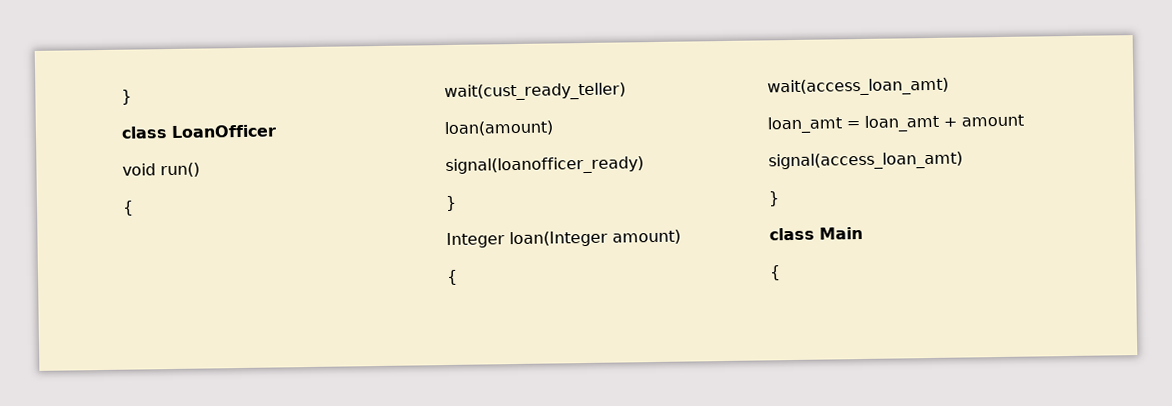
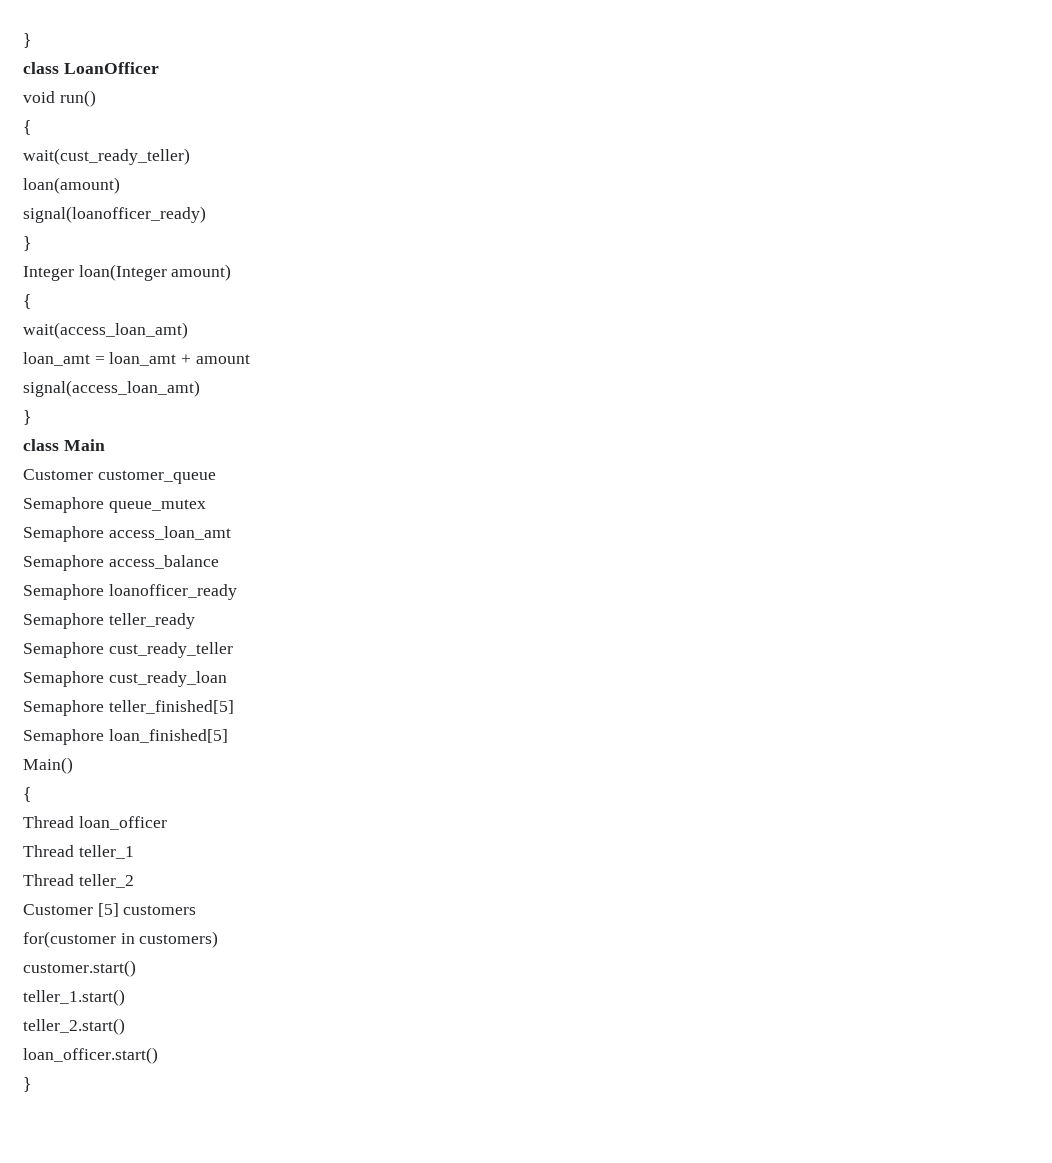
  class Main
+ Customer customer_queue
+ Semaphore queue_mutex
+ Semaphore access_loan_amt
+ Semaphore access_balance
+ Semaphore loanofficer_ready
+ Semaphore teller_ready
+ Semaphore cust_ready_teller
+ Semaphore cust_ready_loan
+ Semaphore teller_finished[5]
+ Semaphore loan_finished[5]
+ Main()
  {
+ Thread loan_officer
+ Thread teller_1
+ Thread teller_2
+ Customer [5] customers
+ for(customer in customers)
+ customer.start()
+ teller_1.start()
+ teller_2.start()
+ loan_officer.start()
+ }

